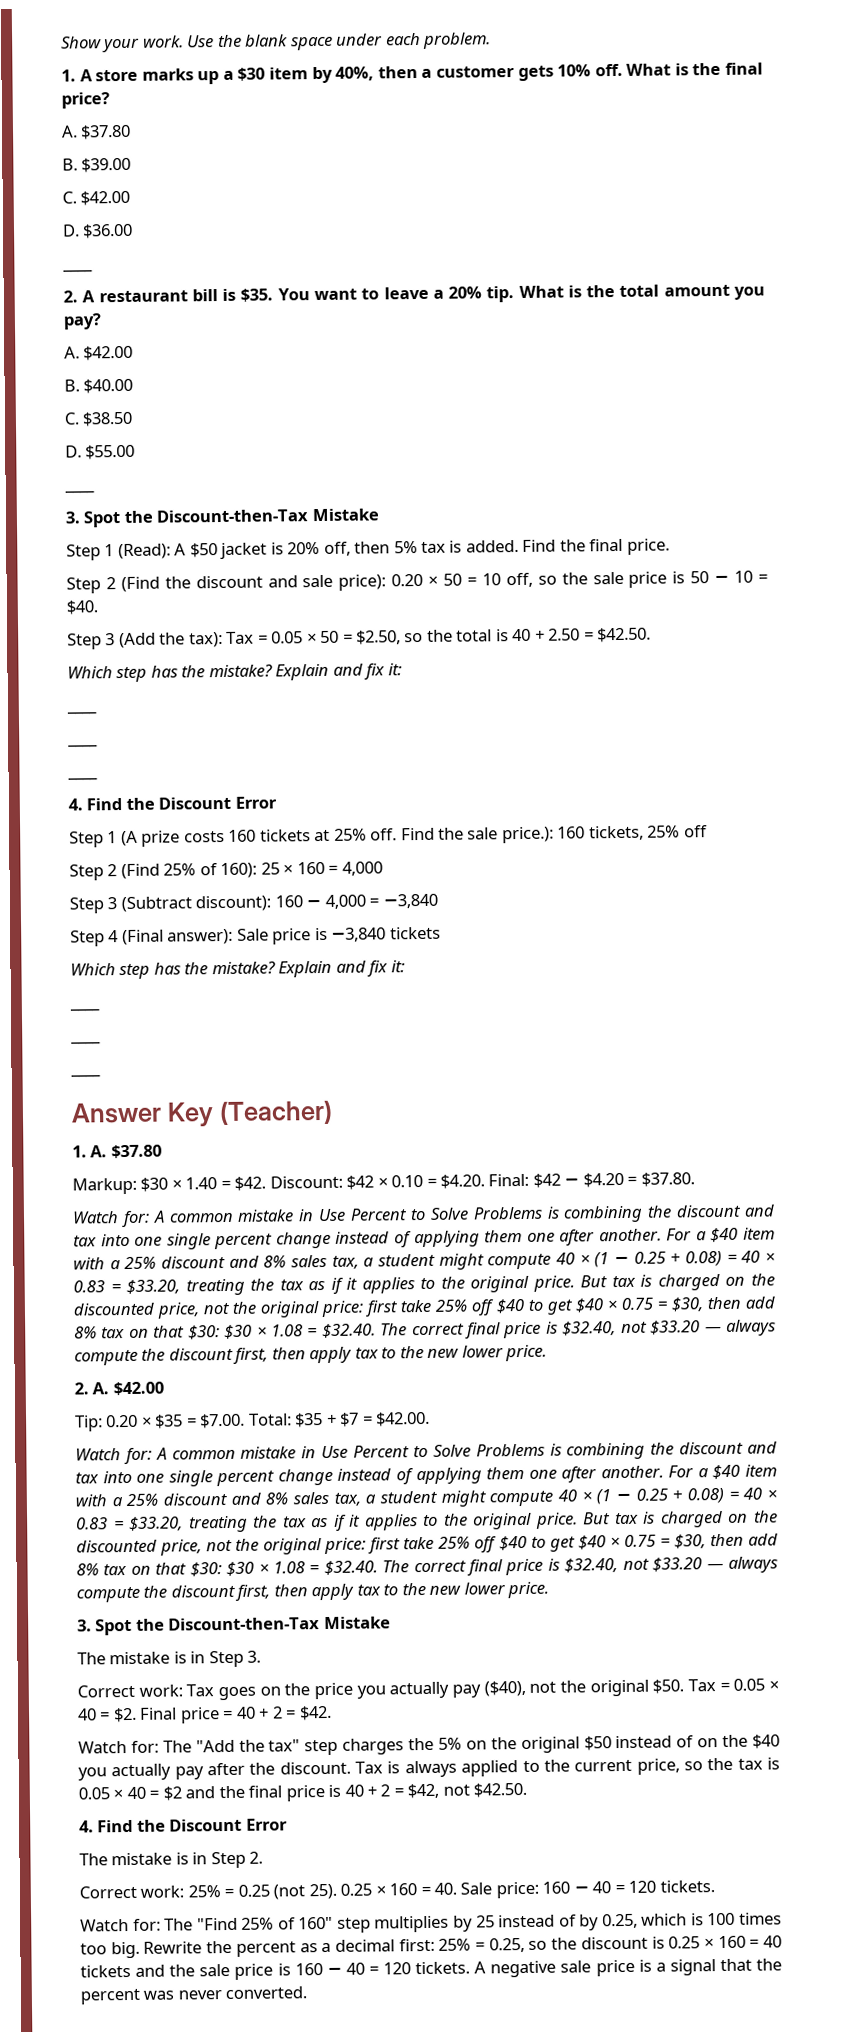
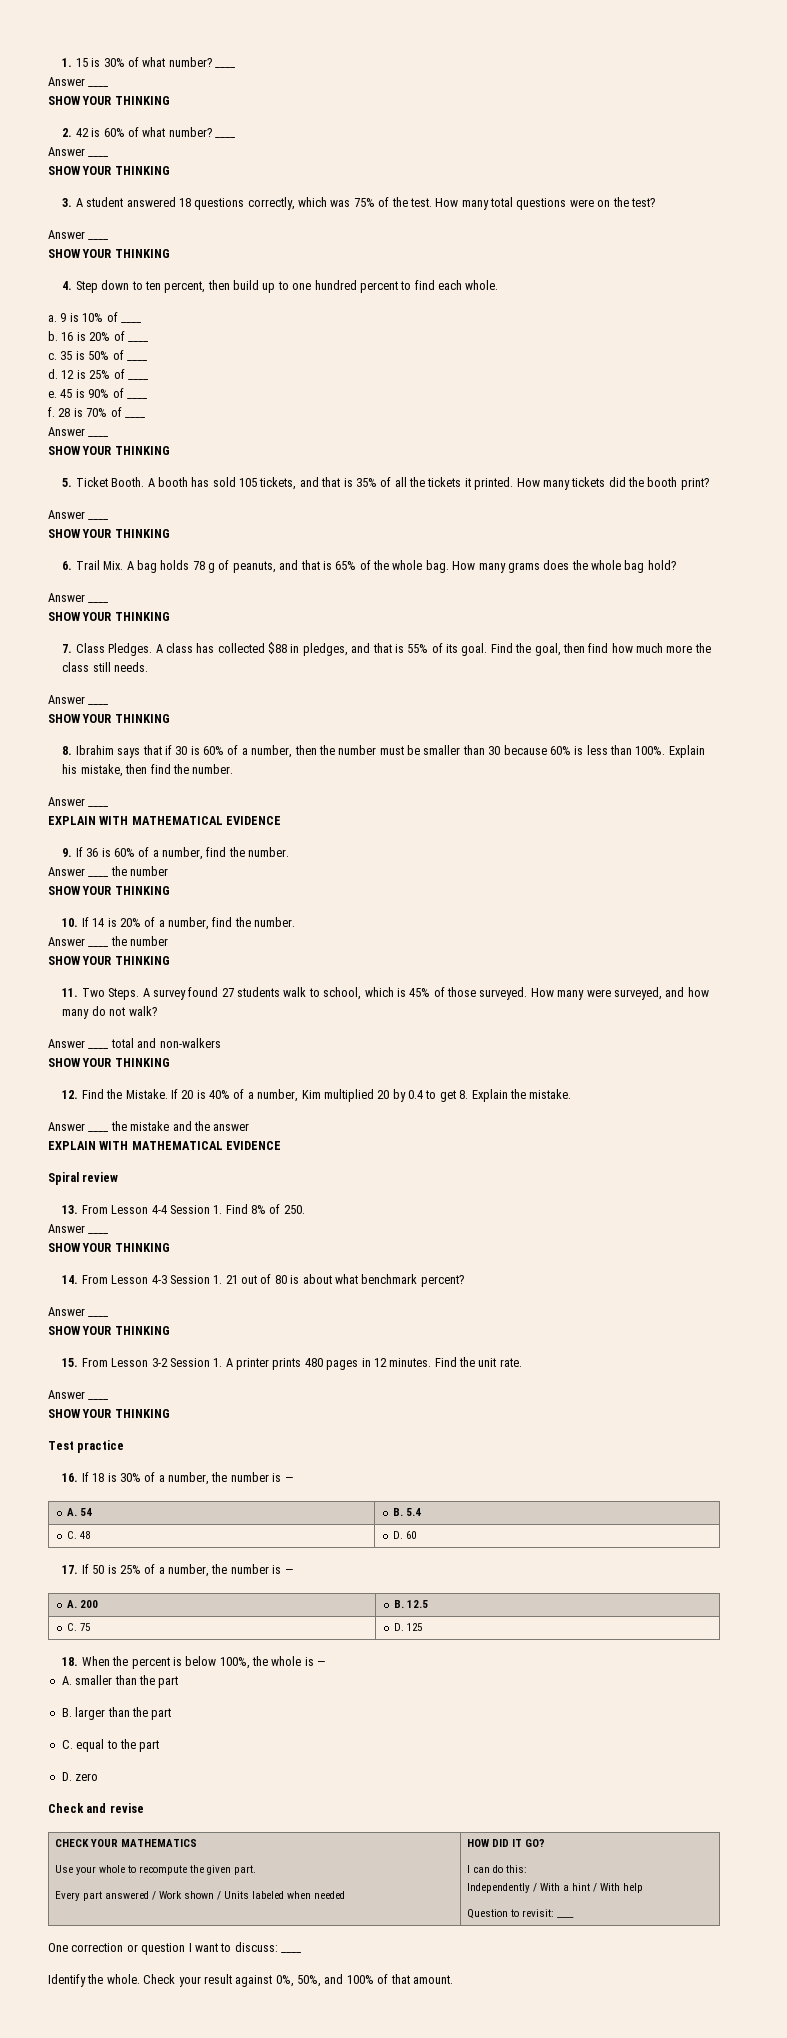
- Show your work. Use the blank space under each problem.
- 1. A store marks up a $30 item by 40%, then a customer gets 10% off. What is the final price?
- A. $37.80
- B. $39.00
- C. $42.00
- D. $36.00
- ____
- 2. A restaurant bill is $35. You want to leave a 20% tip. What is the total amount you pay?
- A. $42.00
- B. $40.00
- C. $38.50
- D. $55.00
- ____
- 3. Spot the Discount-then-Tax Mistake
- Step 1 (Read): A $50 jacket is 20% off, then 5% tax is added. Find the final price.
- Step 2 (Find the discount and sale price): 0.20 × 50 = 10 off, so the sale price is 50 − 10 = $40.
- Step 3 (Add the tax): Tax = 0.05 × 50 = $2.50, so the total is 40 + 2.50 = $42.50.
- Which step has the mistake? Explain and fix it:
- ____
- ____
- ____
- 4. Find the Discount Error
- Step 1 (A prize costs 160 tickets at 25% off. Find the sale price.): 160 tickets, 25% off
- Step 2 (Find 25% of 160): 25 × 160 = 4,000
- Step 3 (Subtract discount): 160 − 4,000 = −3,840
- Step 4 (Final answer): Sale price is −3,840 tickets
- Which step has the mistake? Explain and fix it:
- ____
- ____
- ____
- Answer Key (Teacher)
- 1. A. $37.80
- Markup: $30 × 1.40 = $42. Discount: $42 × 0.10 = $4.20. Final: $42 − $4.20 = $37.80.
- Watch for: A common mistake in Use Percent to Solve Problems is combining the discount and tax into one single percent change instead of applying them one after another. For a $40 item with a 25% discount and 8% sales tax, a student might compute 40 × (1 − 0.25 + 0.08) = 40 × 0.83 = $33.20, treating the tax as if it applies to the original price. But tax is charged on the discounted price, not the original price: first take 25% off $40 to get $40 × 0.75 = $30, then add 8% tax on that $30: $30 × 1.08 = $32.40. The correct final price is $32.40, not $33.20 — always compute the discount first, then apply tax to the new lower price.
- 2. A. $42.00
- Tip: 0.20 × $35 = $7.00. Total: $35 + $7 = $42.00.
- Watch for: A common mistake in Use Percent to Solve Problems is combining the discount and tax into one single percent change instead of applying them one after another. For a $40 item with a 25% discount and 8% sales tax, a student might compute 40 × (1 − 0.25 + 0.08) = 40 × 0.83 = $33.20, treating the tax as if it applies to the original price. But tax is charged on the discounted price, not the original price: first take 25% off $40 to get $40 × 0.75 = $30, then add 8% tax on that $30: $30 × 1.08 = $32.40. The correct final price is $32.40, not $33.20 — always compute the discount first, then apply tax to the new lower price.
- 3. Spot the Discount-then-Tax Mistake
- The mistake is in Step 3.
- Correct work: Tax goes on the price you actually pay ($40), not the original $50. Tax = 0.05 × 40 = $2. Final price = 40 + 2 = $42.
- Watch for: The "Add the tax" step charges the 5% on the original $50 instead of on the $40 you actually pay after the discount. Tax is always applied to the current price, so the tax is 0.05 × 40 = $2 and the final price is 40 + 2 = $42, not $42.50.
- 4. Find the Discount Error
- The mistake is in Step 2.
- Correct work: 25% = 0.25 (not 25). 0.25 × 160 = 40. Sale price: 160 − 40 = 120 tickets.
- Watch for: The "Find 25% of 160" step multiplies by 25 instead of by 0.25, which is 100 times too big. Rewrite the percent as a decimal first: 25% = 0.25, so the discount is 0.25 × 160 = 40 tickets and the sale price is 160 − 40 = 120 tickets. A negative sale price is a signal that the percent was never converted.
+ 1. 15 is 30% of what number? ____
+ Answer ____
+ SHOW YOUR THINKING
+ 2. 42 is 60% of what number? ____
+ Answer ____
+ SHOW YOUR THINKING
+ 3. A student answered 18 questions correctly, which was 75% of the test. How many total questions were on the test?
+ Answer ____
+ SHOW YOUR THINKING
+ 4. Step down to ten percent, then build up to one hundred percent to find each whole.
+ a. 9 is 10% of ____
+ b. 16 is 20% of ____
+ c. 35 is 50% of ____
+ d. 12 is 25% of ____
+ e. 45 is 90% of ____
+ f. 28 is 70% of ____
+ Answer ____
+ SHOW YOUR THINKING
+ 5. Ticket Booth. A booth has sold 105 tickets, and that is 35% of all the tickets it printed. How many tickets did the booth print?
+ Answer ____
+ SHOW YOUR THINKING
+ 6. Trail Mix. A bag holds 78 g of peanuts, and that is 65% of the whole bag. How many grams does the whole bag hold?
+ Answer ____
+ SHOW YOUR THINKING
+ 7. Class Pledges. A class has collected $88 in pledges, and that is 55% of its goal. Find the goal, then find how much more the class still needs.
+ Answer ____
+ SHOW YOUR THINKING
+ 8. Ibrahim says that if 30 is 60% of a number, then the number must be smaller than 30 because 60% is less than 100%. Explain his mistake, then find the number.
+ Answer ____
+ EXPLAIN WITH MATHEMATICAL EVIDENCE
+ 9. If 36 is 60% of a number, find the number.
+ Answer ____ the number
+ SHOW YOUR THINKING
+ 10. If 14 is 20% of a number, find the number.
+ Answer ____ the number
+ SHOW YOUR THINKING
+ 11. Two Steps. A survey found 27 students walk to school, which is 45% of those surveyed. How many were surveyed, and how many do not walk?
+ Answer ____ total and non-walkers
+ SHOW YOUR THINKING
+ 12. Find the Mistake. If 20 is 40% of a number, Kim multiplied 20 by 0.4 to get 8. Explain the mistake.
+ Answer ____ the mistake and the answer
+ EXPLAIN WITH MATHEMATICAL EVIDENCE
+ Spiral review
+ 13. From Lesson 4-4 Session 1. Find 8% of 250.
+ Answer ____
+ SHOW YOUR THINKING
+ 14. From Lesson 4-3 Session 1. 21 out of 80 is about what benchmark percent?
+ Answer ____
+ SHOW YOUR THINKING
+ 15. From Lesson 3-2 Session 1. A printer prints 480 pages in 12 minutes. Find the unit rate.
+ Answer ____
+ SHOW YOUR THINKING
+ Test practice
+ 16. If 18 is 30% of a number, the number is —
+ A. 54 | B. 5.4
+ C. 48 | D. 60
+ 17. If 50 is 25% of a number, the number is —
+ A. 200 | B. 12.5
+ C. 75 | D. 125
+ 18. When the percent is below 100%, the whole is —
+ A. smaller than the part
+ B. larger than the part
+ C. equal to the part
+ D. zero
+ Check and revise
+ CHECK YOUR MATHEMATICS
+ Use your whole to recompute the given part.
+ Every part answered / Work shown / Units labeled when needed | HOW DID IT GO?
+ I can do this:
+ Independently / With a hint / With help
+ Question to revisit: ____
+ One correction or question I want to discuss: ____
+ Identify the whole. Check your result against 0%, 50%, and 100% of that amount.

